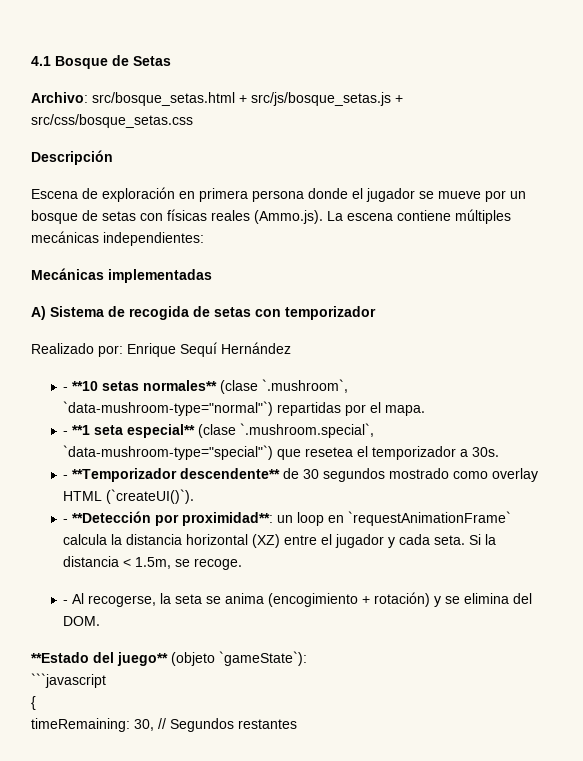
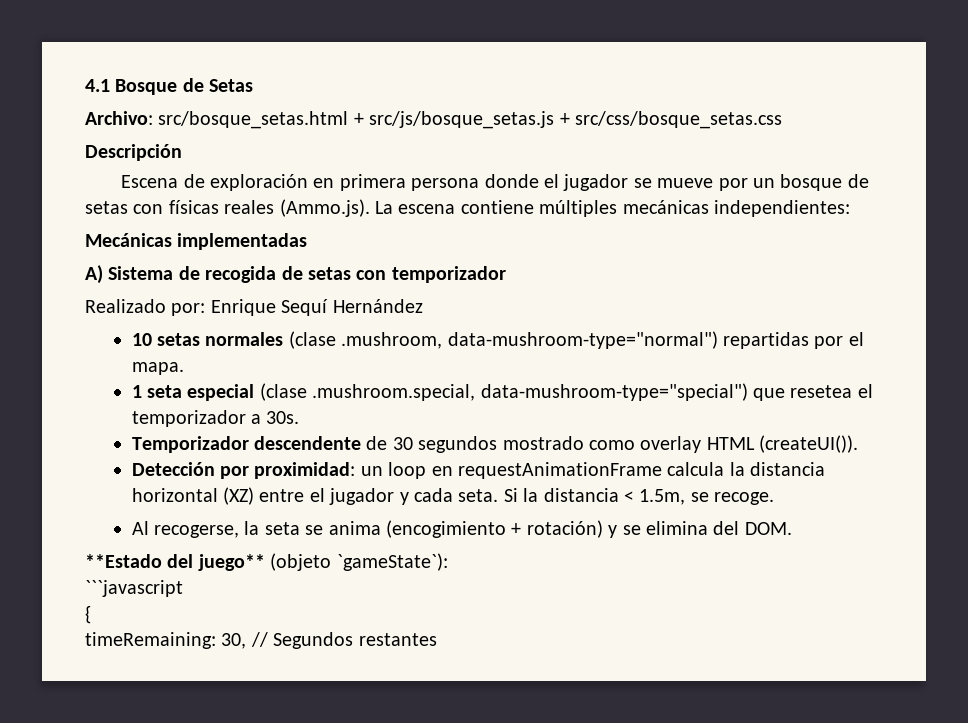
- - **10 setas normales** (clase `.mushroom`, `data-mushroom-type="normal"`) repartidas por el mapa.
- - **1 seta especial** (clase `.mushroom.special`, `data-mushroom-type="special"`) que resetea el temporizador a 30s.
+ 10 setas normales (clase .mushroom, data-mushroom-type="normal") repartidas por el mapa.
+ 1 seta especial (clase .mushroom.special, data-mushroom-type="special") que resetea el temporizador a 30s.
- - **Temporizador descendente** de 30 segundos mostrado como overlay HTML (`createUI()`).
- - **Detección por proximidad**: un loop en `requestAnimationFrame` calcula la distancia horizontal (XZ) entre el jugador y cada seta.
+ Temporizador descendente de 30 segundos mostrado como overlay HTML (createUI()).
+ Detección por proximidad: un loop en requestAnimationFrame calcula la distancia horizontal (XZ) entre el jugador y cada seta.
- - Al recogerse, la seta se anima (encogimiento + rotación) y se elimina del DOM.
+ Al recogerse, la seta se anima (encogimiento + rotación) y se elimina del DOM.

